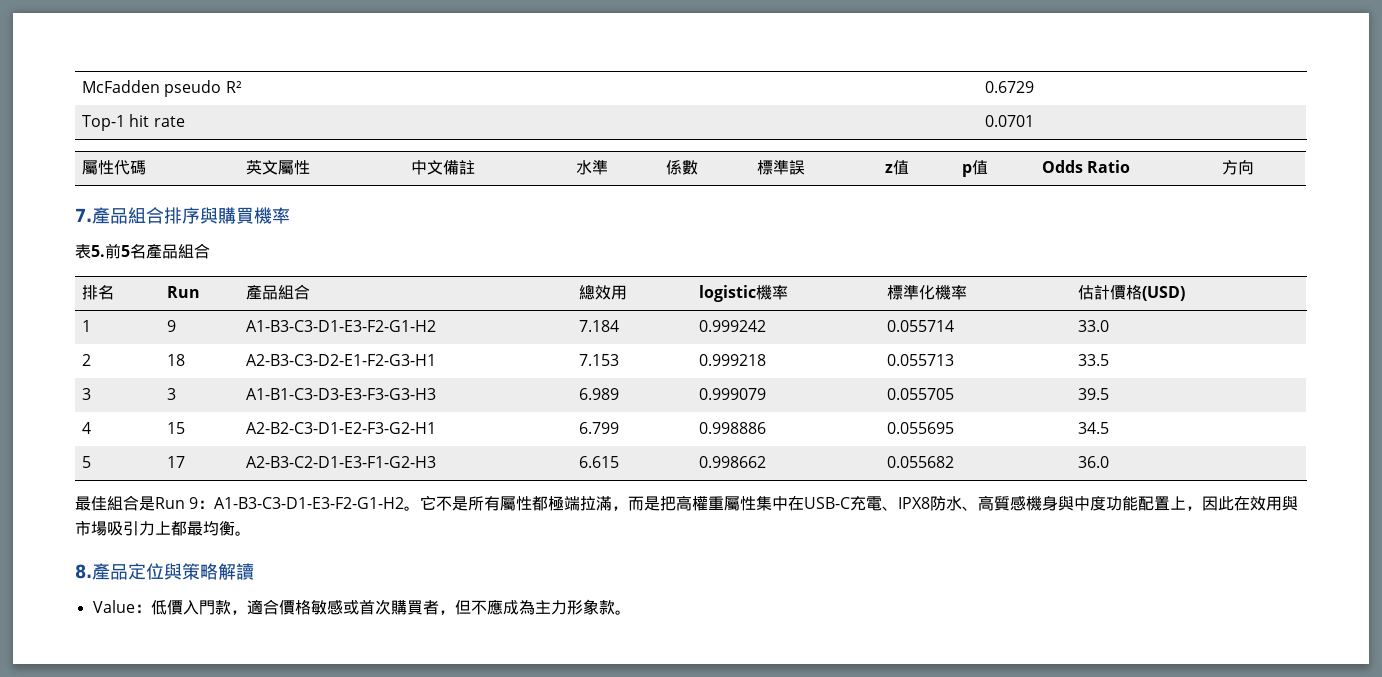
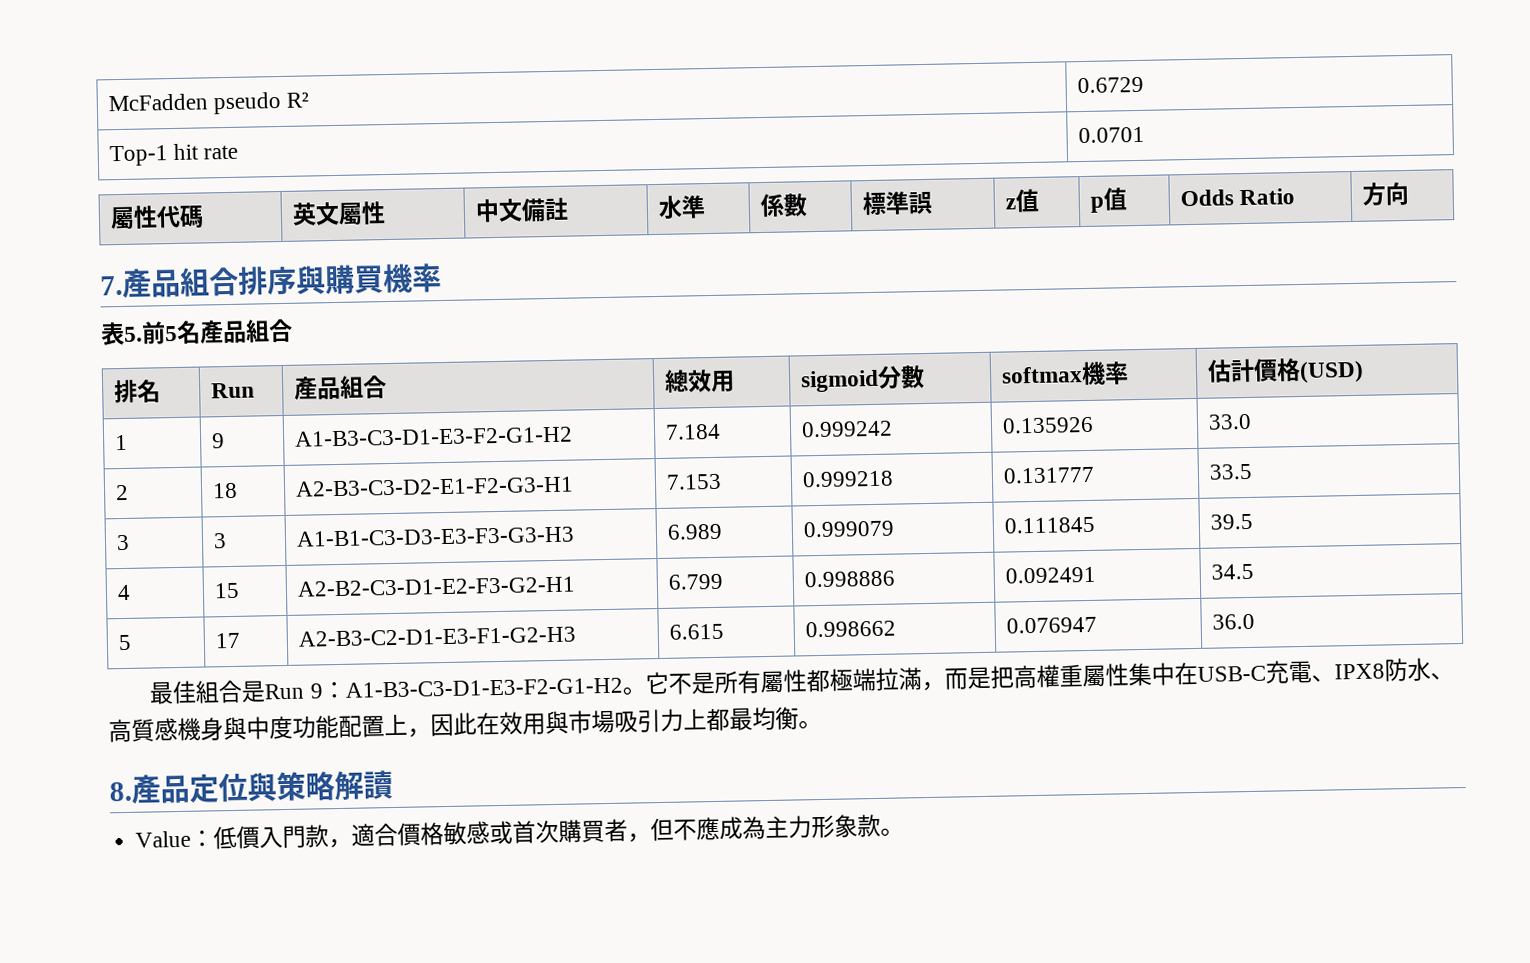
- 排名 | Run | 產品組合 | 總效用 | logistic機率 | 標準化機率 | 估計價格(USD)
+ 排名 | Run | 產品組合 | 總效用 | sigmoid分數 | softmax機率 | 估計價格(USD)
- 1 | 9 | A1-B3-C3-D1-E3-F2-G1-H2 | 7.184 | 0.999242 | 0.055714 | 33.0
+ 1 | 9 | A1-B3-C3-D1-E3-F2-G1-H2 | 7.184 | 0.999242 | 0.135926 | 33.0
- 2 | 18 | A2-B3-C3-D2-E1-F2-G3-H1 | 7.153 | 0.999218 | 0.055713 | 33.5
+ 2 | 18 | A2-B3-C3-D2-E1-F2-G3-H1 | 7.153 | 0.999218 | 0.131777 | 33.5
- 3 | 3 | A1-B1-C3-D3-E3-F3-G3-H3 | 6.989 | 0.999079 | 0.055705 | 39.5
+ 3 | 3 | A1-B1-C3-D3-E3-F3-G3-H3 | 6.989 | 0.999079 | 0.111845 | 39.5
- 4 | 15 | A2-B2-C3-D1-E2-F3-G2-H1 | 6.799 | 0.998886 | 0.055695 | 34.5
+ 4 | 15 | A2-B2-C3-D1-E2-F3-G2-H1 | 6.799 | 0.998886 | 0.092491 | 34.5
- 5 | 17 | A2-B3-C2-D1-E3-F1-G2-H3 | 6.615 | 0.998662 | 0.055682 | 36.0
+ 5 | 17 | A2-B3-C2-D1-E3-F1-G2-H3 | 6.615 | 0.998662 | 0.076947 | 36.0

